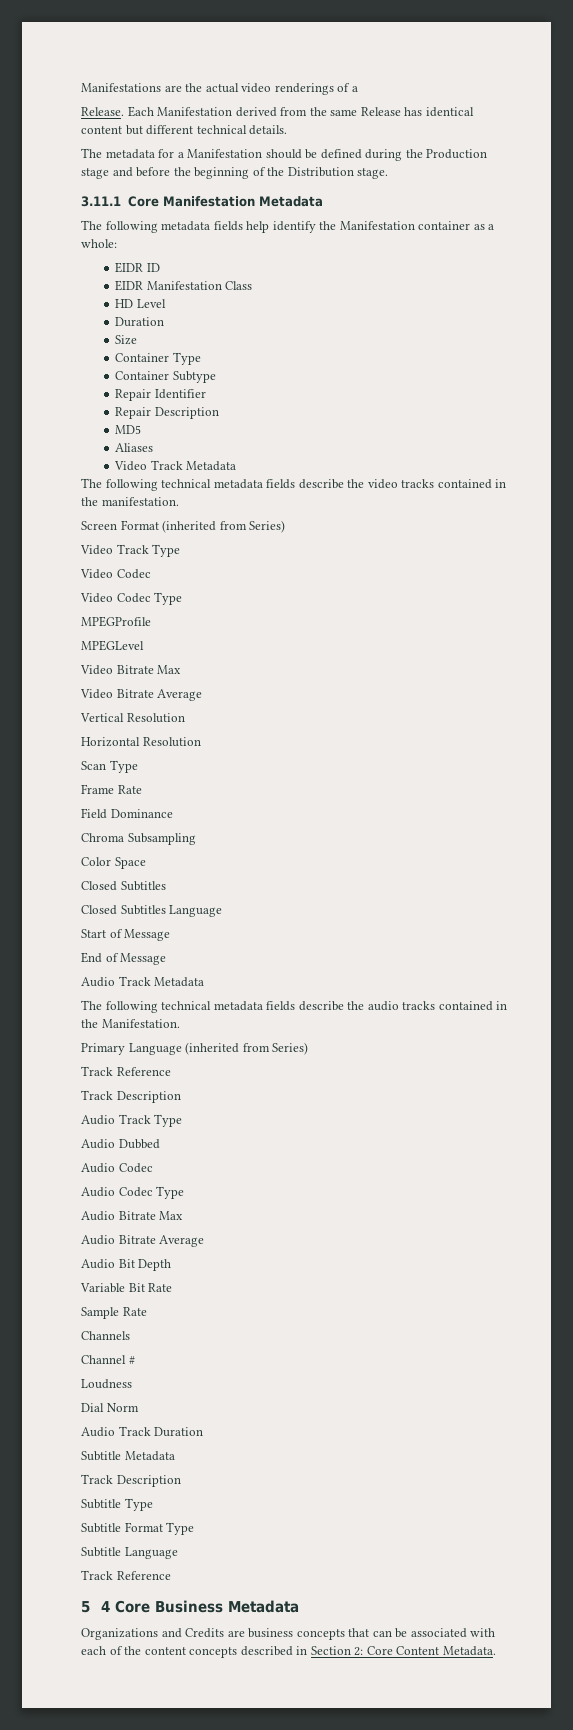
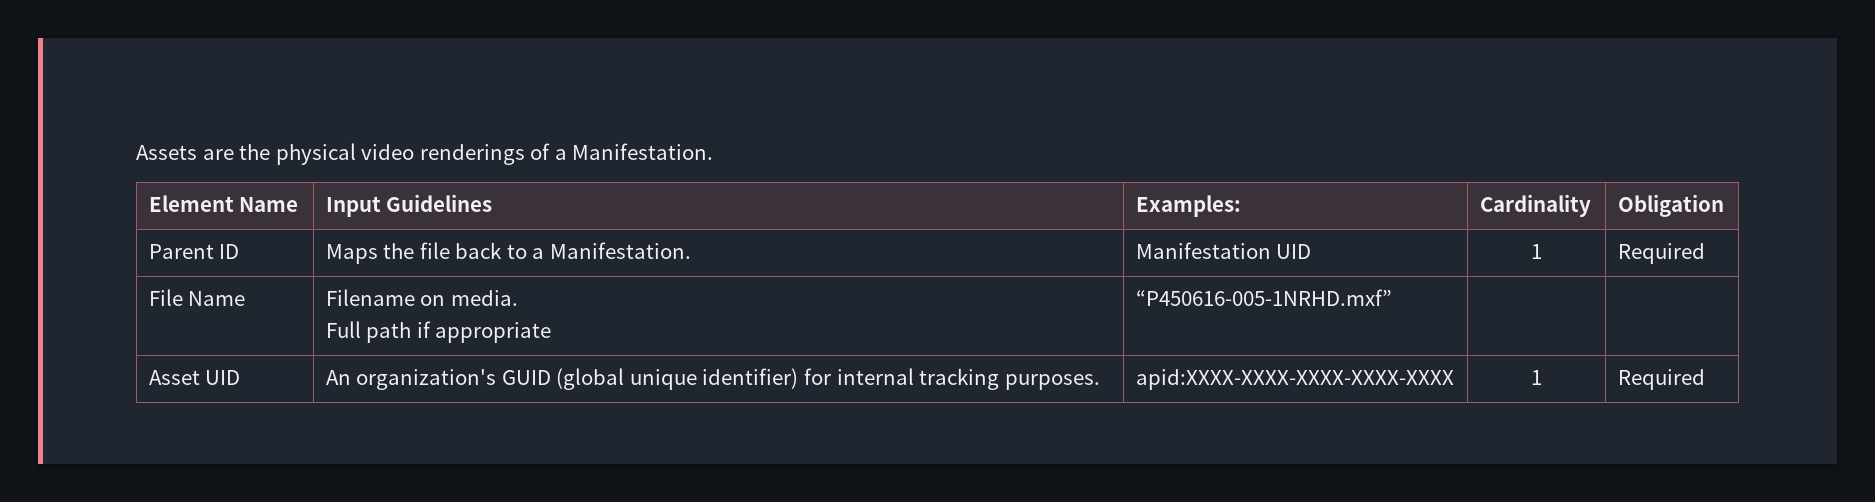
- Manifestations are the actual video renderings of a
- Release. Each Manifestation derived from the same Release has identical content but different technical details.
- The metadata for a Manifestation should be defined during the Production stage and before the beginning of the Distribution stage.
- 3.11.1 Core Manifestation Metadata
- The following metadata fields help identify the Manifestation container as a whole:
- EIDR ID
- EIDR Manifestation Class
- HD Level
- Duration
- Size
- Container Type
- Container Subtype
- Repair Identifier
- Repair Description
- MD5
- Aliases
- Video Track Metadata
- The following technical metadata fields describe the video tracks contained in the manifestation.
- Screen Format (inherited from Series)
- Video Track Type
- Video Codec
- Video Codec Type
- MPEGProfile
- MPEGLevel
- Video Bitrate Max
- Video Bitrate Average
- Vertical Resolution
- Horizontal Resolution
- Scan Type
- Frame Rate
- Field Dominance
- Chroma Subsampling
- Color Space
- Closed Subtitles
- Closed Subtitles Language
- Start of Message
- End of Message
- Audio Track Metadata
- The following technical metadata fields describe the audio tracks contained in the Manifestation.
- Primary Language (inherited from Series)
- Track Reference
- Track Description
- Audio Track Type
- Audio Dubbed
- Audio Codec
- Audio Codec Type
- Audio Bitrate Max
- Audio Bitrate Average
- Audio Bit Depth
- Variable Bit Rate
- Sample Rate
- Channels
- Channel #
- Loudness
- Dial Norm
- Audio Track Duration
- Subtitle Metadata
- Track Description
- Subtitle Type
- Subtitle Format Type
- Subtitle Language
- Track Reference
- 5 4 Core Business Metadata
- Organizations and Credits are business concepts that can be associated with each of the content concepts described in Section 2: Core Content Metadata.
+ Assets are the physical video renderings of a Manifestation.
+ Element Name | Input Guidelines | Examples: | Cardinality | Obligation
+ Parent ID | Maps the file back to a Manifestation. | Manifestation UID | 1 | Required
+ File Name | Filename on media.
+ Full path if appropriate | “P450616-005-1NRHD.mxf” | |
+ Asset UID | An organization's GUID (global unique identifier) for internal tracking purposes. | apid:XXXX-XXXX-XXXX-XXXX-XXXX | 1 | Required

